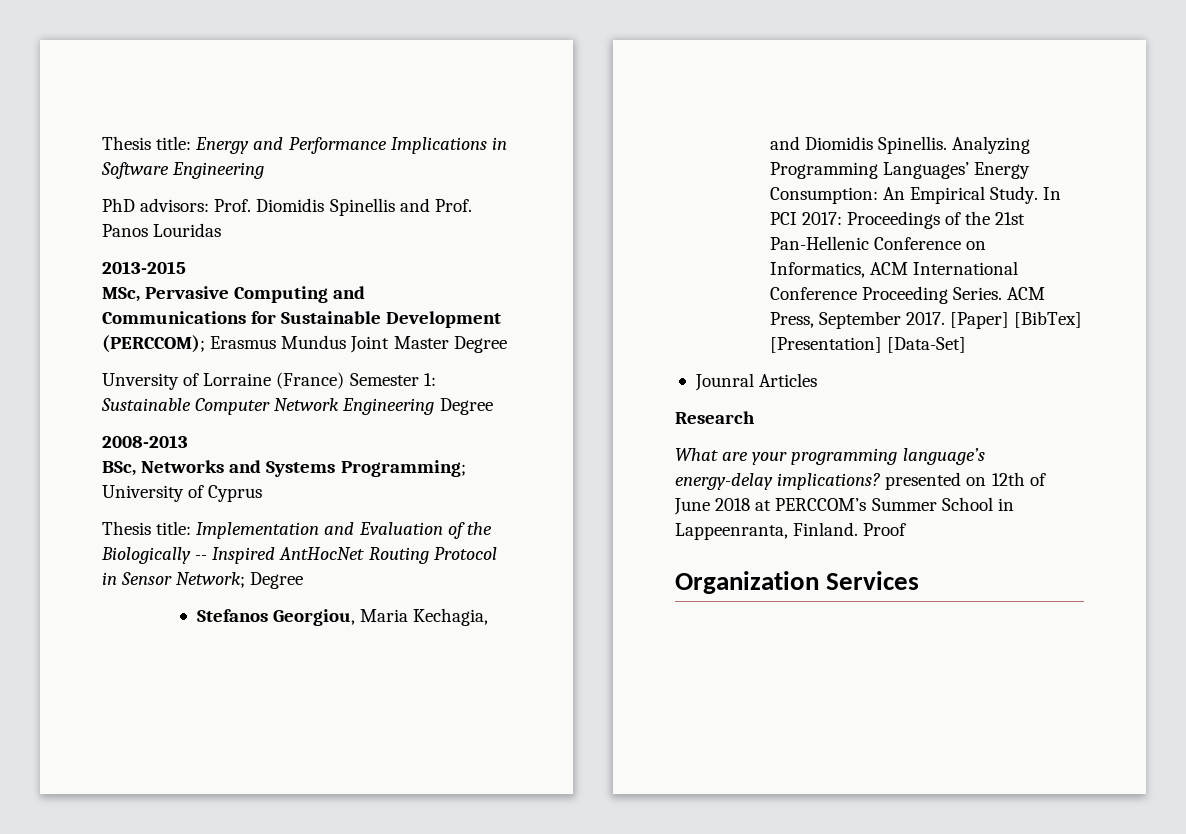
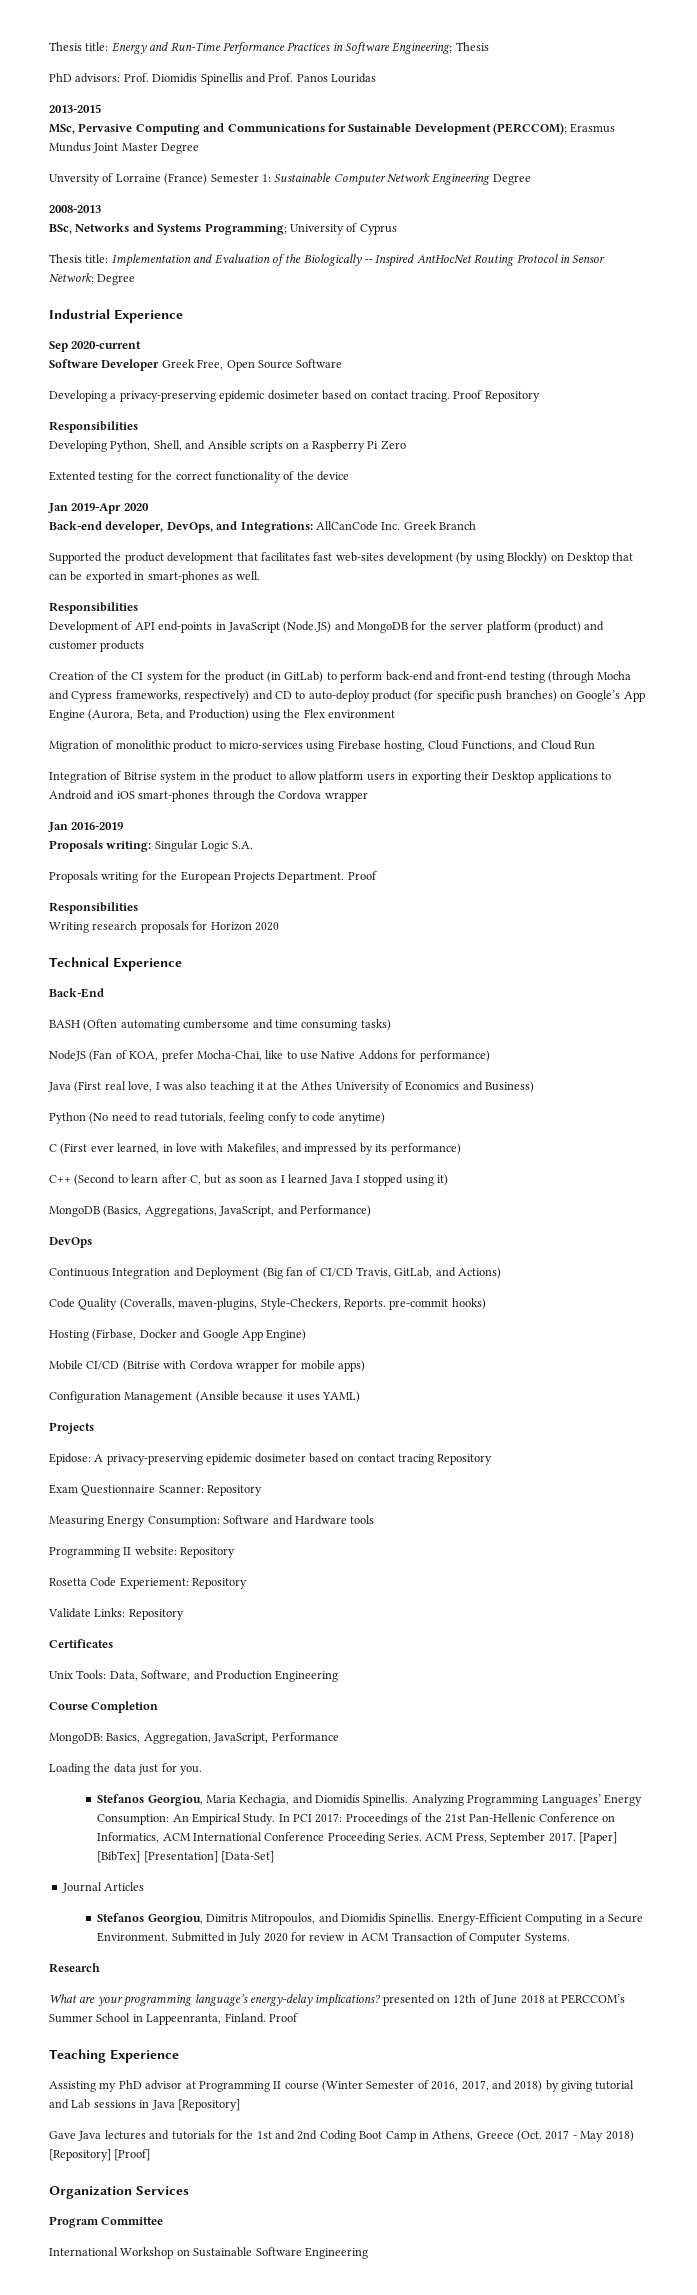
- Thesis title: Energy and Performance Implications in Software Engineering
+ Thesis title: Energy and Run-Time Performance Practices in Software Engineering; Thesis
+ Industrial Experience
+ Sep 2020-current
+ Software Developer Greek Free, Open Source Software
+ Developing a privacy-preserving epidemic dosimeter based on contact tracing. Proof Repository
+ Responsibilities
+ Developing Python, Shell, and Ansible scripts on a Raspberry Pi Zero
+ Extented testing for the correct functionality of the device
+ Jan 2019-Apr 2020
+ Back-end developer, DevOps, and Integrations: AllCanCode Inc. Greek Branch
+ Supported the product development that facilitates fast web-sites development (by using Blockly) on Desktop that can be exported in smart-phones as well.
+ Responsibilities
+ Development of API end-points in JavaScript (Node.JS) and MongoDB for the server platform (product) and customer products
+ Creation of the CI system for the product (in GitLab) to perform back-end and front-end testing (through Mocha and Cypress frameworks, respectively) and CD to auto-deploy product (for specific push branches) on Google’s App Engine (Aurora, Beta, and Production) using the Flex environment
+ Migration of monolithic product to micro-services using Firebase hosting, Cloud Functions, and Cloud Run
+ Integration of Bitrise system in the product to allow platform users in exporting their Desktop applications to Android and iOS smart-phones through the Cordova wrapper
+ Jan 2016-2019
+ Proposals writing: Singular Logic S.A.
+ Proposals writing for the European Projects Department. Proof
+ Responsibilities
+ Writing research proposals for Horizon 2020
+ Technical Experience
+ Back-End
+ BASH (Often automating cumbersome and time consuming tasks)
+ NodeJS (Fan of KOA, prefer Mocha-Chai, like to use Native Addons for performance)
+ Java (First real love, I was also teaching it at the Athes University of Economics and Business)
+ Python (No need to read tutorials, feeling confy to code anytime)
+ C (First ever learned, in love with Makefiles, and impressed by its performance)
+ C++ (Second to learn after C, but as soon as I learned Java I stopped using it)
+ MongoDB (Basics, Aggregations, JavaScript, and Performance)
+ DevOps
+ Continuous Integration and Deployment (Big fan of CI/CD Travis, GitLab, and Actions)
+ Code Quality (Coveralls, maven-plugins, Style-Checkers, Reports. pre-commit hooks)
+ Hosting (Firbase, Docker and Google App Engine)
+ Mobile CI/CD (Bitrise with Cordova wrapper for mobile apps)
+ Configuration Management (Ansible because it uses YAML)
+ Projects
+ Epidose: A privacy-preserving epidemic dosimeter based on contact tracing Repository
+ Exam Questionnaire Scanner: Repository
+ Measuring Energy Consumption: Software and Hardware tools
+ Programming II website: Repository
+ Rosetta Code Experiement: Repository
+ Validate Links: Repository
+ Certificates
+ Unix Tools: Data, Software, and Production Engineering
+ Course Completion
+ MongoDB: Basics, Aggregation, JavaScript, Performance
+ Loading the data just for you.
- Jounral Articles
+ Journal Articles
+ Stefanos Georgiou, Dimitris Mitropoulos, and Diomidis Spinellis. Energy-Efficient Computing in a Secure Environment. Submitted in July 2020 for review in ACM Transaction of Computer Systems.
+ Teaching Experience
+ Assisting my PhD advisor at Programming II course (Winter Semester of 2016, 2017, and 2018) by giving tutorial and Lab sessions in Java [Repository]
+ Gave Java lectures and tutorials for the 1st and 2nd Coding Boot Camp in Athens, Greece (Oct. 2017 - May 2018) [Repository] [Proof]
  Organization Services
+ Program Committee
+ International Workshop on Sustainable Software Engineering

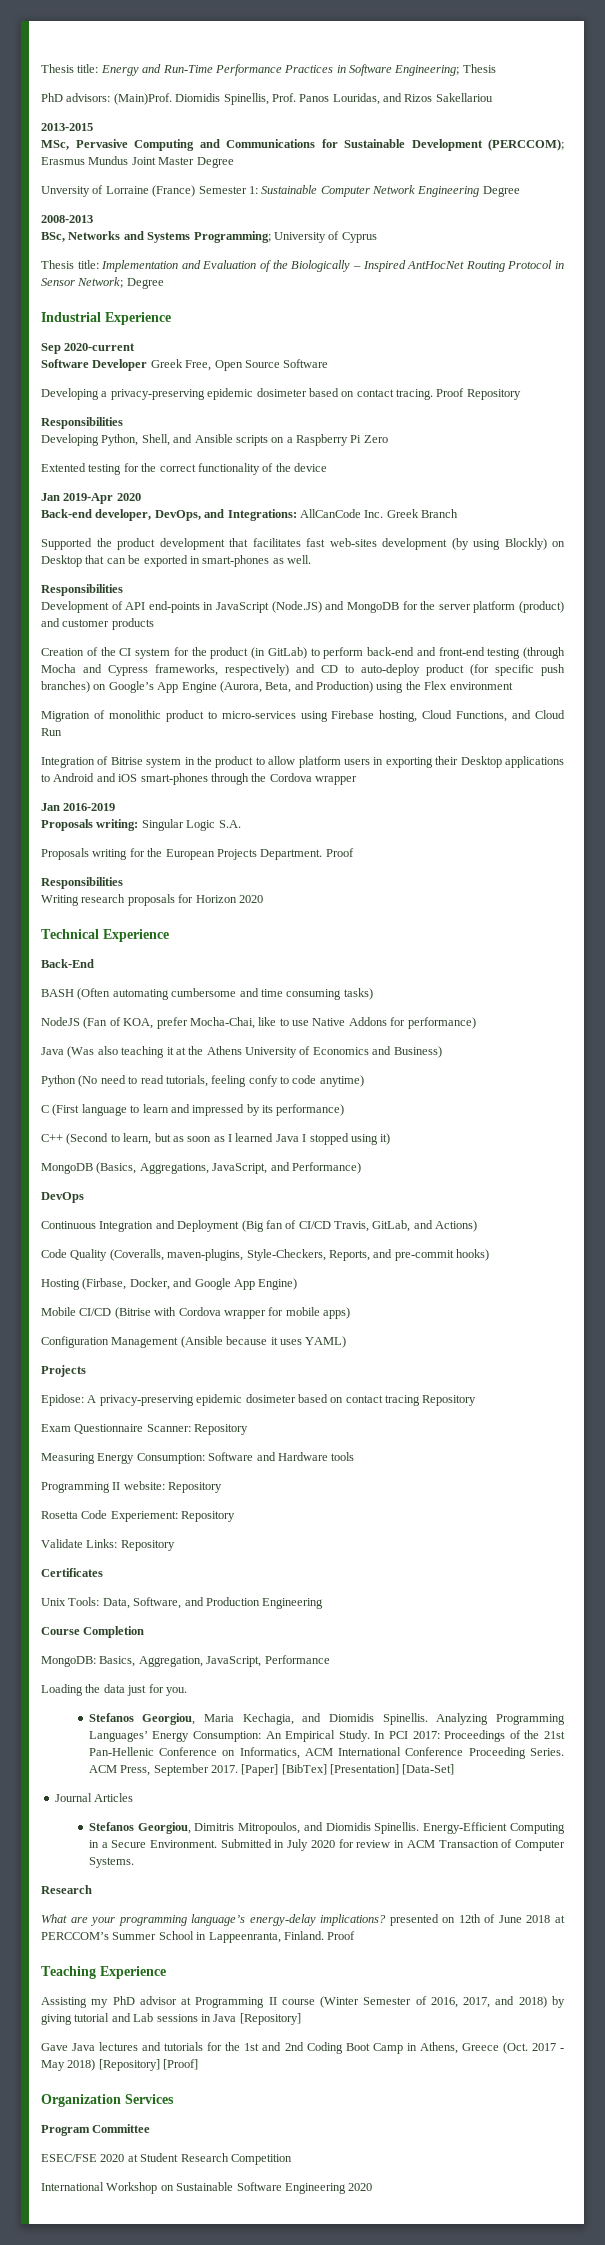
- PhD advisors: Prof. Diomidis Spinellis and Prof. Panos Louridas
+ PhD advisors: (Main)Prof. Diomidis Spinellis, Prof. Panos Louridas, and Rizos Sakellariou
- Thesis title: Implementation and Evaluation of the Biologically -- Inspired AntHocNet Routing Protocol in Sensor Network; Degree
+ Thesis title: Implementation and Evaluation of the Biologically – Inspired AntHocNet Routing Protocol in Sensor Network; Degree
- Java (First real love, I was also teaching it at the Athes University of Economics and Business)
+ Java (Was also teaching it at the Athens University of Economics and Business)
- C (First ever learned, in love with Makefiles, and impressed by its performance)
+ C (First language to learn and impressed by its performance)
- C++ (Second to learn after C, but as soon as I learned Java I stopped using it)
+ C++ (Second to learn, but as soon as I learned Java I stopped using it)
- Code Quality (Coveralls, maven-plugins, Style-Checkers, Reports. pre-commit hooks)
+ Code Quality (Coveralls, maven-plugins, Style-Checkers, Reports, and pre-commit hooks)
- Hosting (Firbase, Docker and Google App Engine)
+ Hosting (Firbase, Docker, and Google App Engine)
+ ESEC/FSE 2020 at Student Research Competition
- International Workshop on Sustainable Software Engineering
+ International Workshop on Sustainable Software Engineering 2020

